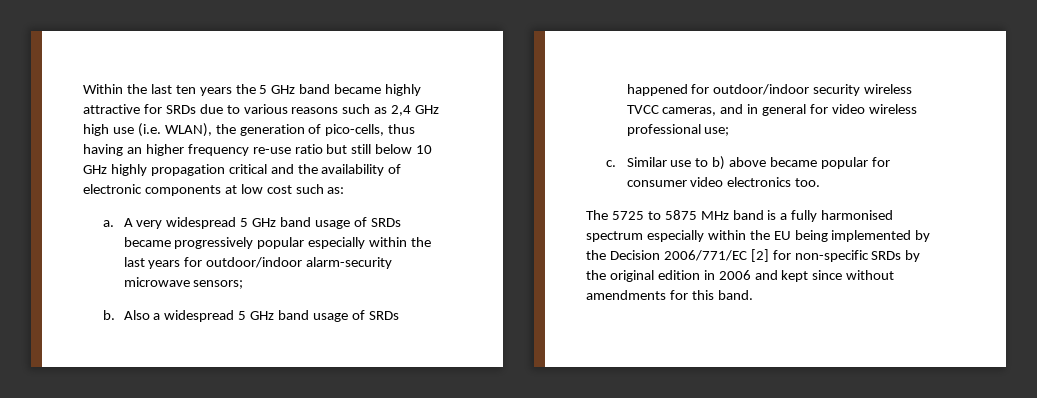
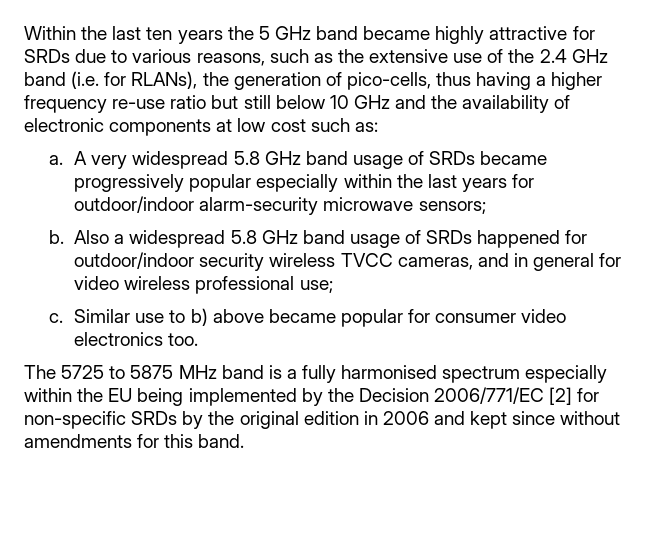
- Within the last ten years the 5 GHz band became highly attractive for SRDs due to various reasons such as 2,4 GHz high use (i.e. WLAN), the generation of pico-cells, thus having an higher frequency re-use ratio but still below 10 GHz highly propagation critical and the availability of electronic components at low cost such as:
+ Within the last ten years the 5 GHz band became highly attractive for SRDs due to various reasons, such as the extensive use of the 2.4 GHz band (i.e. for RLANs), the generation of pico-cells, thus having a higher frequency re-use ratio but still below 10 GHz and the availability of electronic components at low cost such as:
- A very widespread 5 GHz band usage of SRDs became progressively popular especially within the last years for outdoor/indoor alarm-security microwave sensors;
+ A very widespread 5.8 GHz band usage of SRDs became progressively popular especially within the last years for outdoor/indoor alarm-security microwave sensors;
- Also a widespread 5 GHz band usage of SRDs happened for outdoor/indoor security wireless TVCC cameras, and in general for video wireless professional use;
+ Also a widespread 5.8 GHz band usage of SRDs happened for outdoor/indoor security wireless TVCC cameras, and in general for video wireless professional use;

